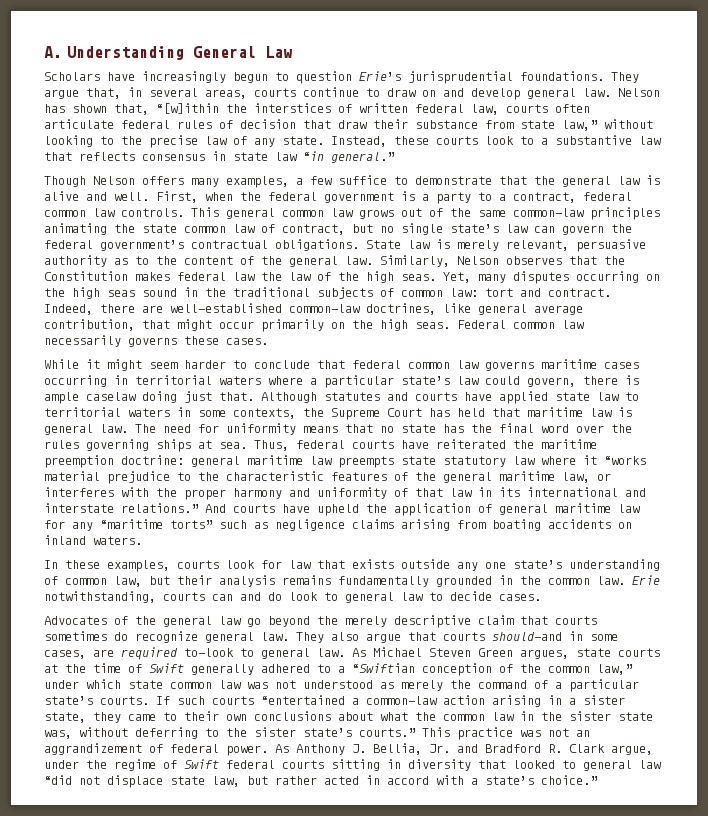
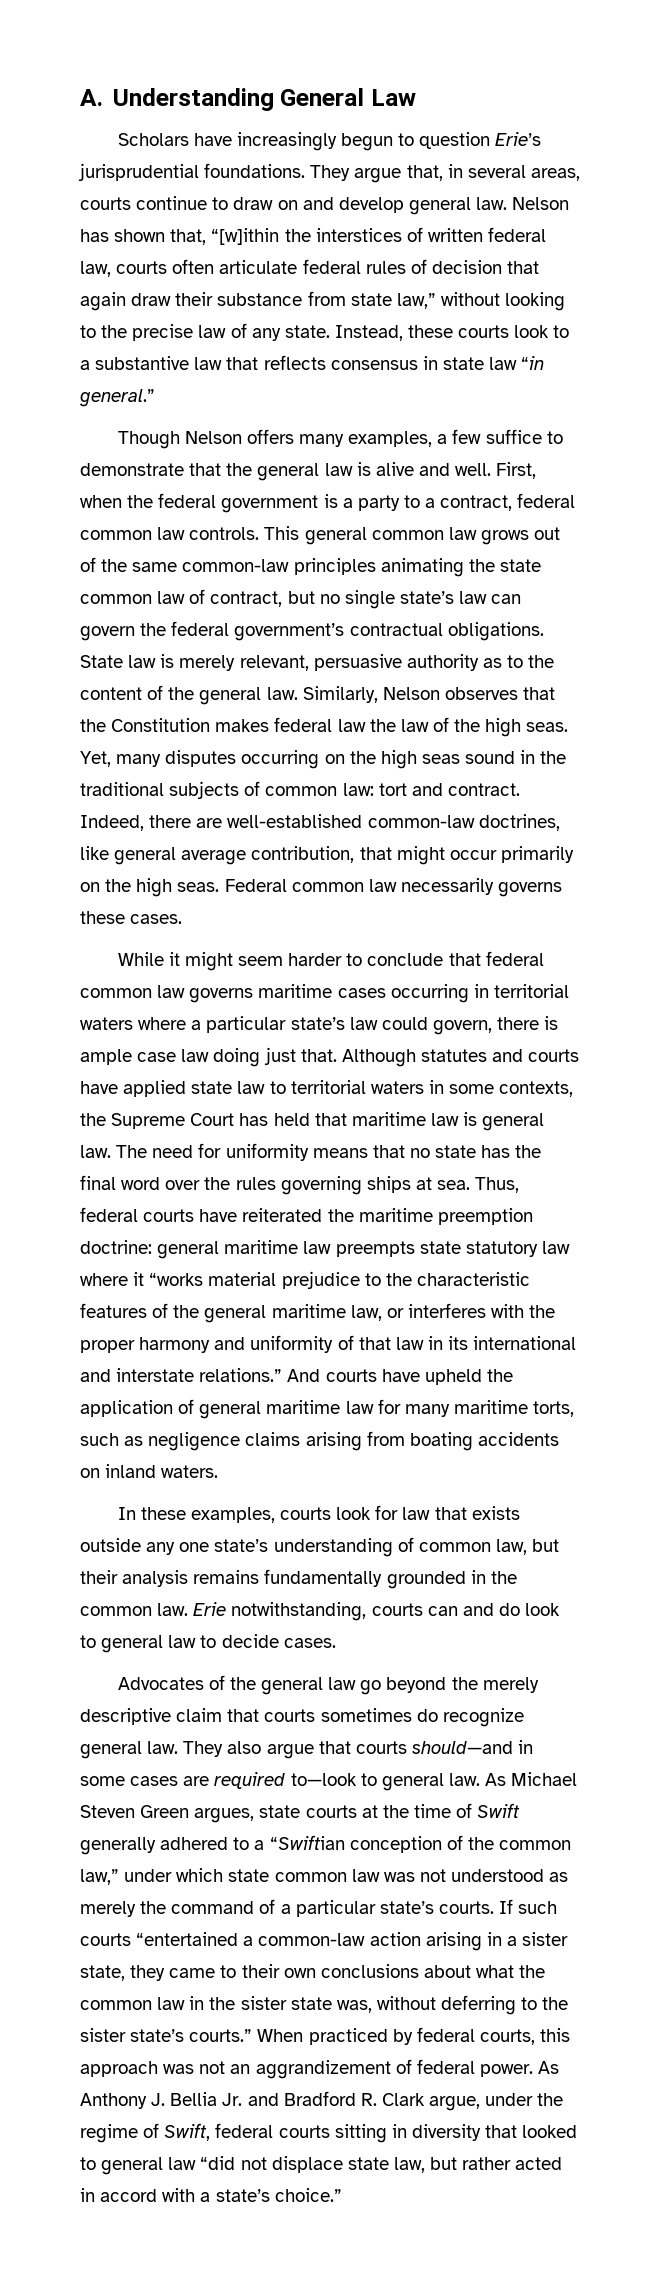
- Nelson has shown that, “[w]ithin the interstices of written federal law, courts often articulate federal rules of decision that draw their substance from state law,” without looking to the precise law of any state.
+ Nelson has shown that, “[w]ithin the interstices of written federal law, courts often articulate federal rules of decision that again draw their substance from state law,” without looking to the precise law of any state.
- While it might seem harder to conclude that federal common law governs maritime cases occurring in territorial waters where a particular state’s law could govern, there is ample caselaw doing just that.
+ While it might seem harder to conclude that federal common law governs maritime cases occurring in territorial waters where a particular state’s law could govern, there is ample case law doing just that.
- And courts have upheld the application of general maritime law for any “maritime torts” such as negligence claims arising from boating accidents on inland waters.
+ And courts have upheld the application of general maritime law for many maritime torts, such as negligence claims arising from boating accidents on inland waters.
- They also argue that courts should—and in some cases, are required to—look to general law.
+ They also argue that courts should—and in some cases are required to—look to general law.
- This practice was not an aggrandizement of federal power.
+ When practiced by federal courts, this approach was not an aggrandizement of federal power.
- As Anthony J. Bellia, Jr. and Bradford R. Clark argue, under the regime of Swift federal courts sitting in diversity that looked to general law “did not displace state law, but rather acted in accord with a state’s choice.”
+ As Anthony J. Bellia Jr. and Bradford R. Clark argue, under the regime of Swift, federal courts sitting in diversity that looked to general law “did not displace state law, but rather acted in accord with a state’s choice.”

